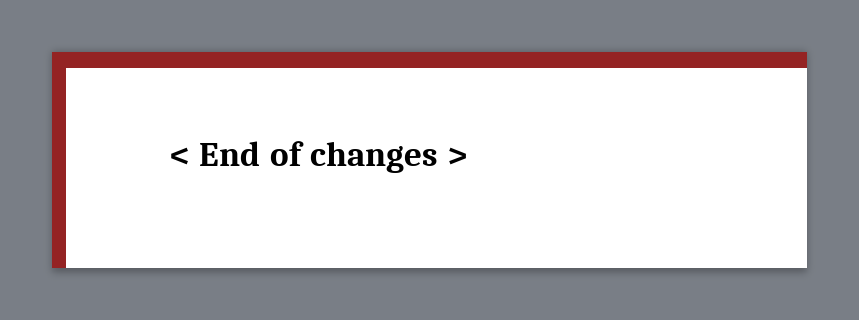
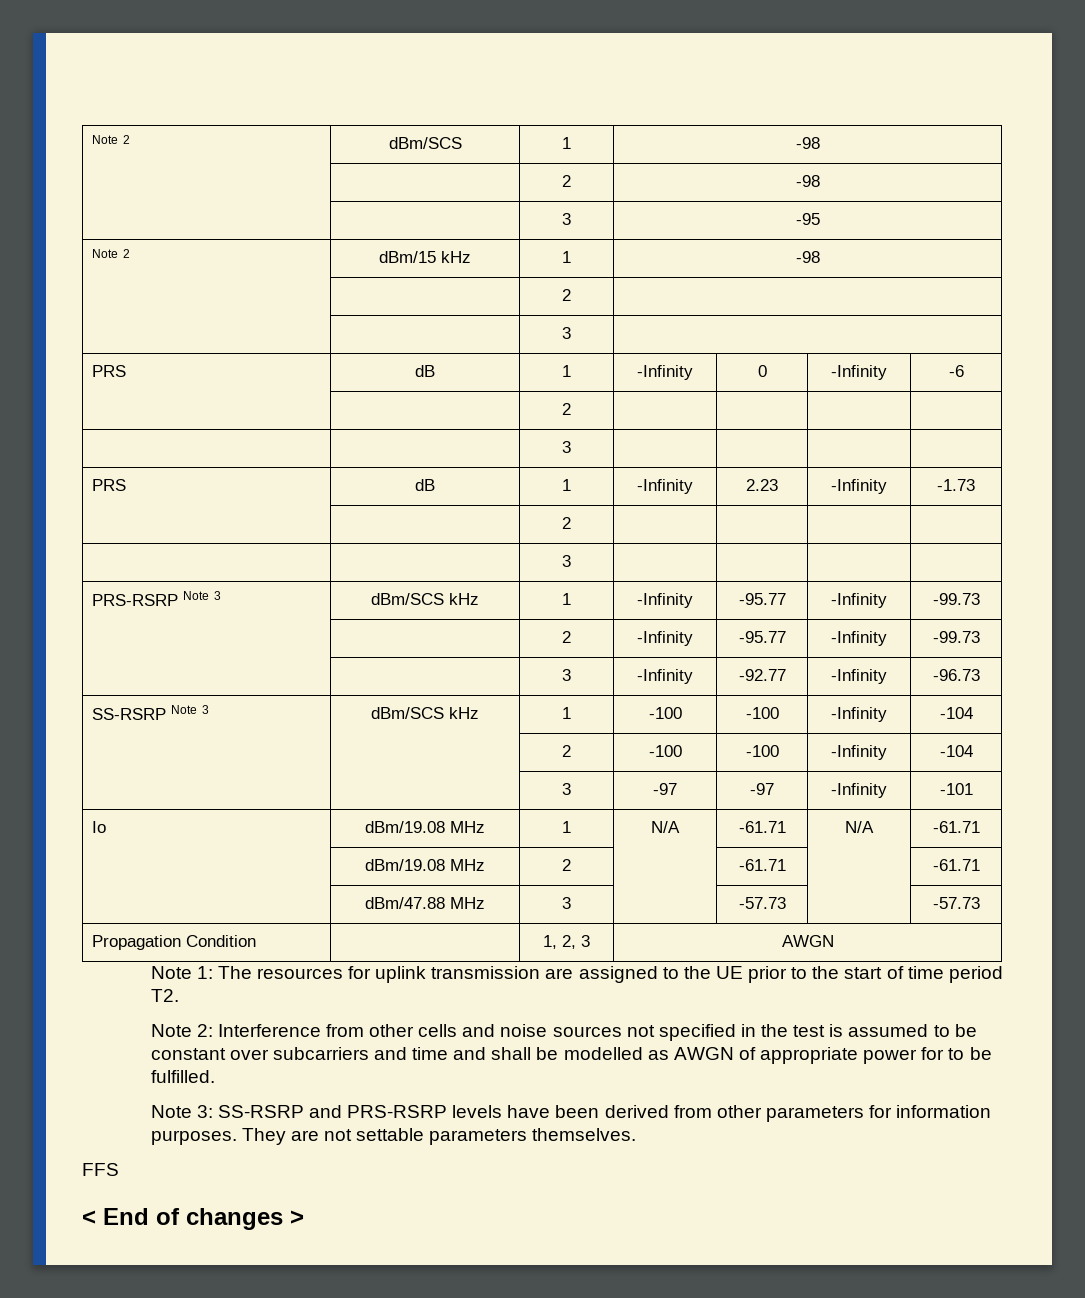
+ Note 2 | dBm/SCS | 1 | -98
+ | | 2 | -98
+ | | 3 | -95
+ Note 2 | dBm/15 kHz | 1 | -98
+ | | 2 |
+ | | 3 |
+ PRS | dB | 1 | -Infinity | 0 | -Infinity | -6
+ | | 2 | | | |
+ | | 3 | | | |
+ PRS | dB | 1 | -Infinity | 2.23 | -Infinity | -1.73
+ | | 2 | | | |
+ | | 3 | | | |
+ PRS-RSRP Note 3 | dBm/SCS kHz | 1 | -Infinity | -95.77 | -Infinity | -99.73
+ | | 2 | -Infinity | -95.77 | -Infinity | -99.73
+ | | 3 | -Infinity | -92.77 | -Infinity | -96.73
+ SS-RSRP Note 3 | dBm/SCS kHz | 1 | -100 | -100 | -Infinity | -104
+ | | 2 | -100 | -100 | -Infinity | -104
+ | | 3 | -97 | -97 | -Infinity | -101
+ Io | dBm/19.08 MHz | 1 | N/A | -61.71 | N/A | -61.71
+ | dBm/19.08 MHz | 2 | | -61.71 | | -61.71
+ | dBm/47.88 MHz | 3 | | -57.73 | | -57.73
+ Propagation Condition | | 1, 2, 3 | AWGN
+ Note 1: The resources for uplink transmission are assigned to the UE prior to the start of time period T2.
+ Note 2: Interference from other cells and noise sources not specified in the test is assumed to be constant over subcarriers and time and shall be modelled as AWGN of appropriate power for to be fulfilled.
+ Note 3: SS-RSRP and PRS-RSRP levels have been derived from other parameters for information purposes. They are not settable parameters themselves.
+ FFS

